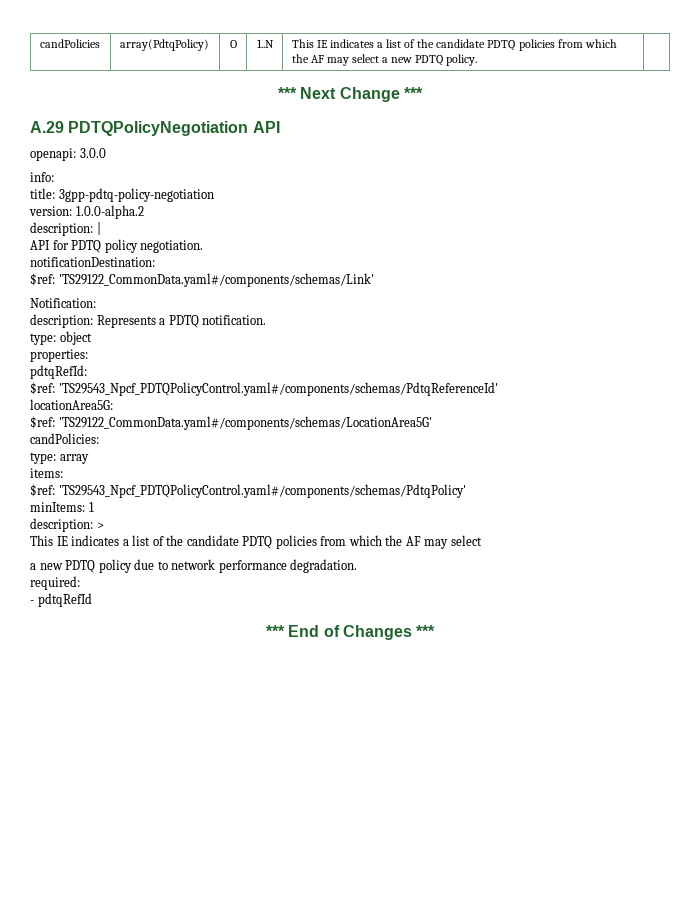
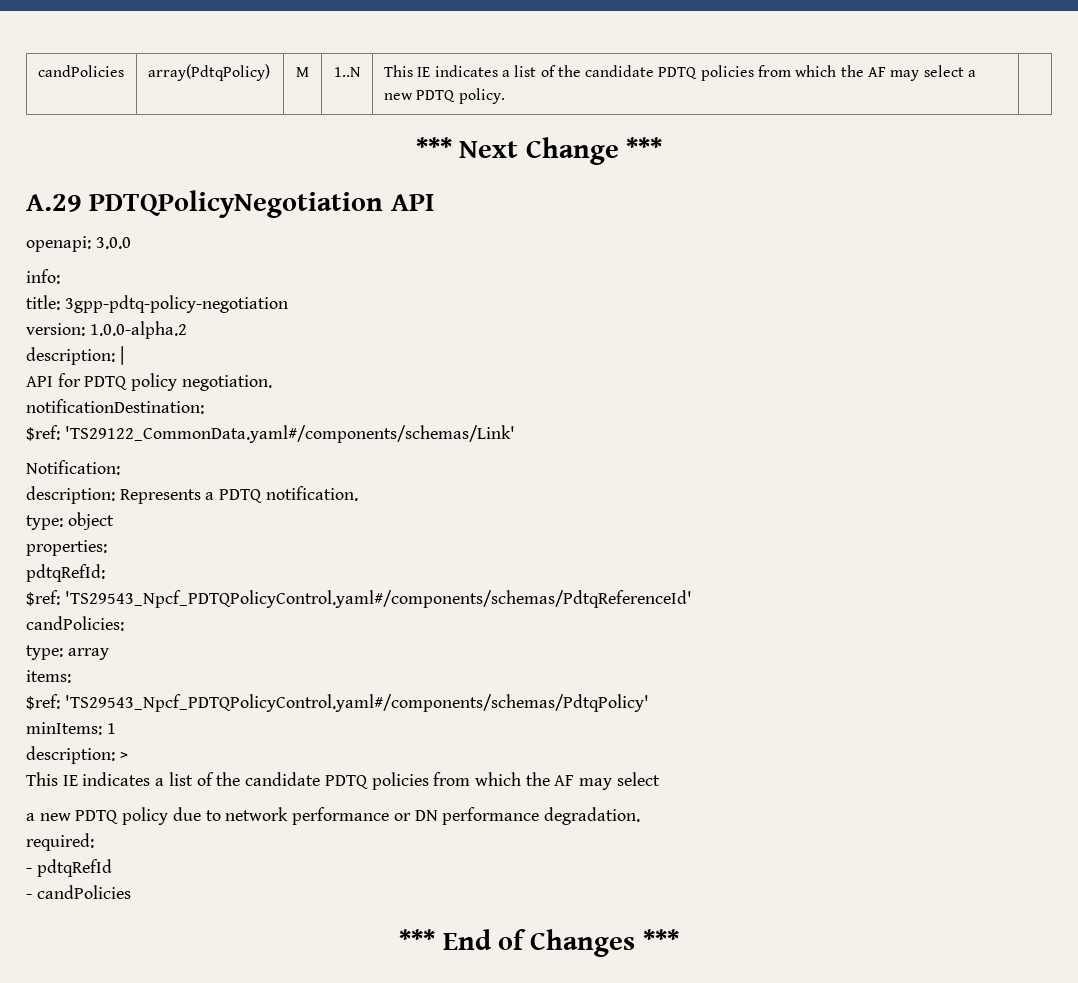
- candPolicies | array(PdtqPolicy) | O | 1..N | This IE indicates a list of the candidate PDTQ policies from which the AF may select a new PDTQ policy. |
+ candPolicies | array(PdtqPolicy) | M | 1..N | This IE indicates a list of the candidate PDTQ policies from which the AF may select a new PDTQ policy. |
- locationArea5G:
- $ref: 'TS29122_CommonData.yaml#/components/schemas/LocationArea5G'
- a new PDTQ policy due to network performance degradation.
+ a new PDTQ policy due to network performance or DN performance degradation.
+ - candPolicies

